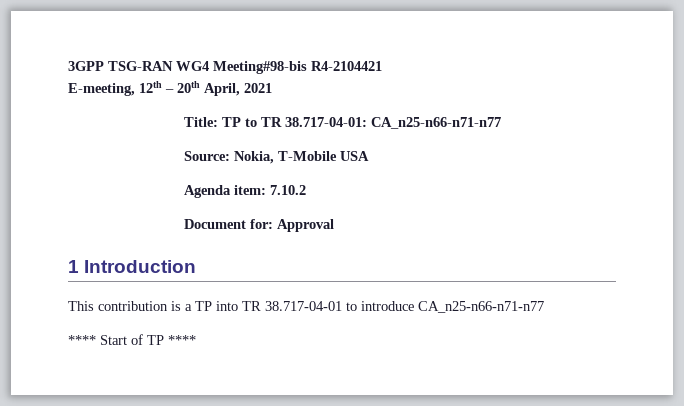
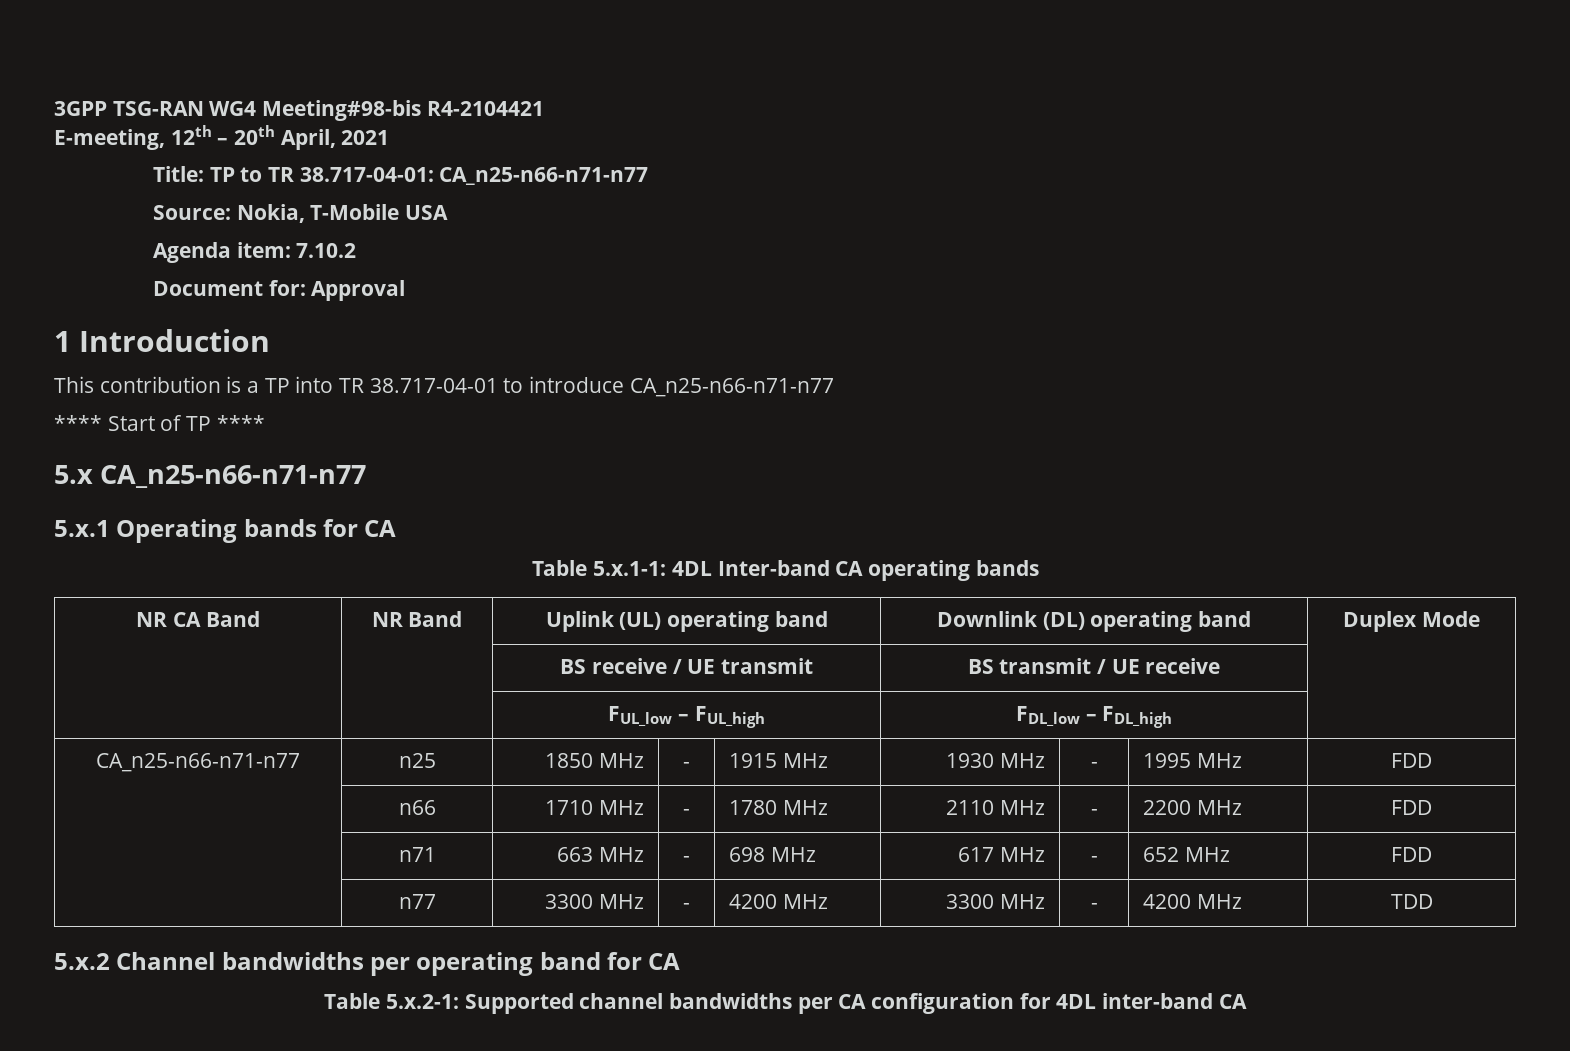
+ 5.x CA_n25-n66-n71-n77
+ 5.x.1 Operating bands for CA
+ Table 5.x.1-1: 4DL Inter-band CA operating bands
+ NR CA Band | NR Band | Uplink (UL) operating band | Downlink (DL) operating band | Duplex Mode
+ | | BS receive / UE transmit | BS transmit / UE receive |
+ | | FUL_low – FUL_high | FDL_low – FDL_high |
+ CA_n25-n66-n71-n77 | n25 | 1850 MHz | - | 1915 MHz | 1930 MHz | - | 1995 MHz | FDD
+ | n66 | 1710 MHz | - | 1780 MHz | 2110 MHz | - | 2200 MHz | FDD
+ | n71 | 663 MHz | - | 698 MHz | 617 MHz | - | 652 MHz | FDD
+ | n77 | 3300 MHz | - | 4200 MHz | 3300 MHz | - | 4200 MHz | TDD
+ 5.x.2 Channel bandwidths per operating band for CA
+ Table 5.x.2-1: Supported channel bandwidths per CA configuration for 4DL inter-band CA

